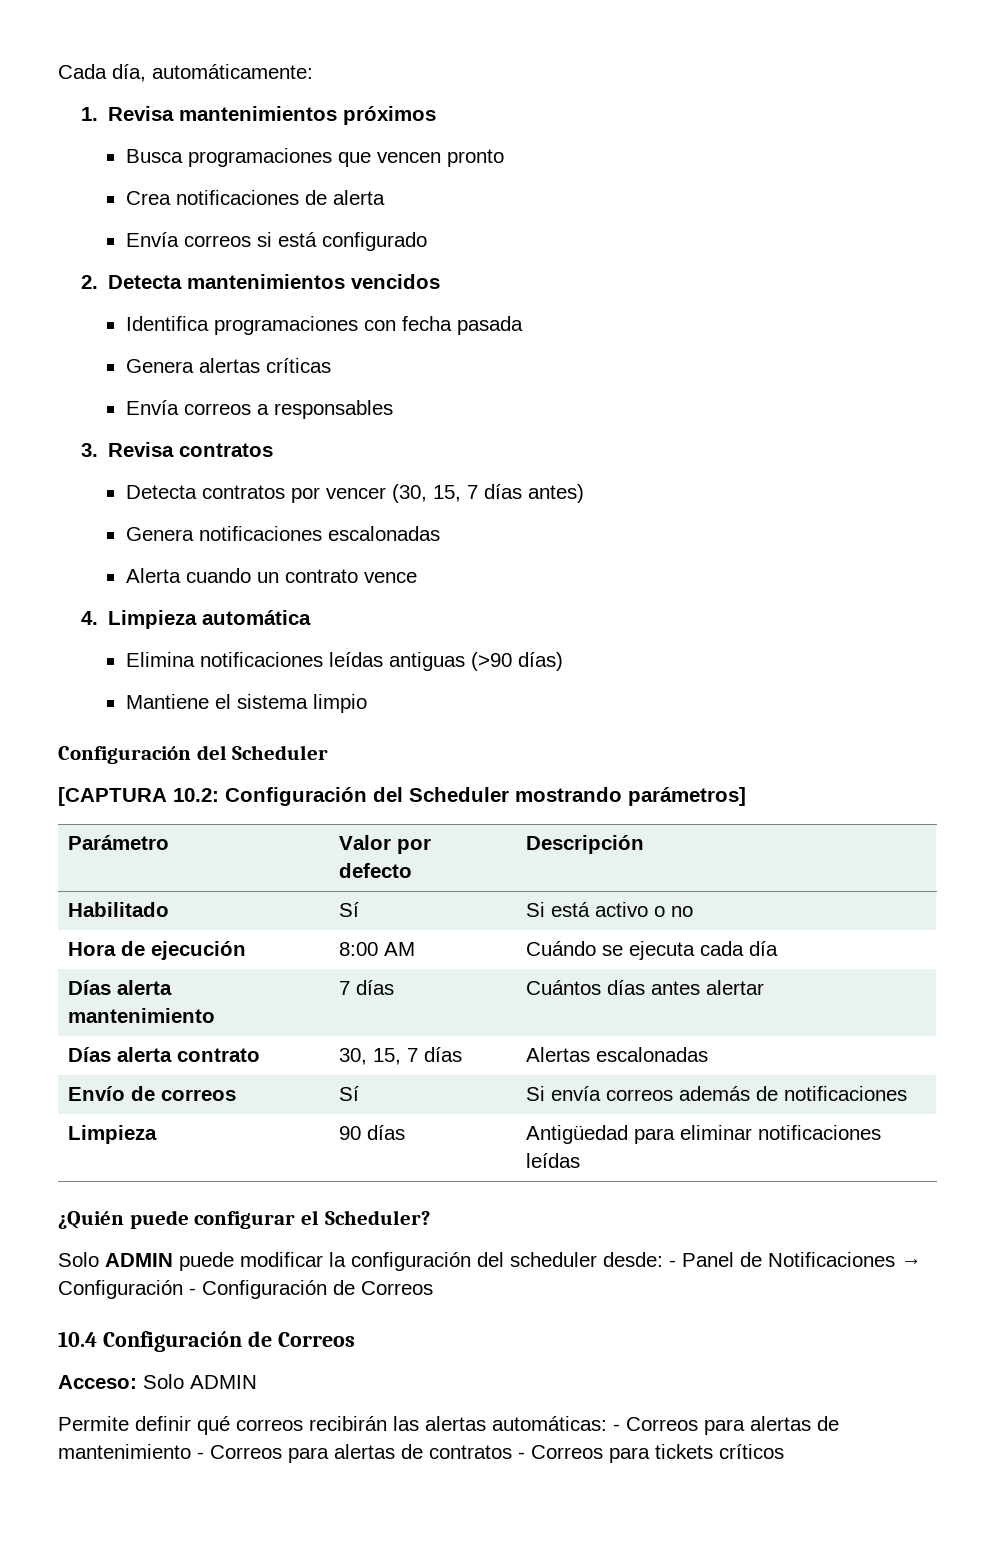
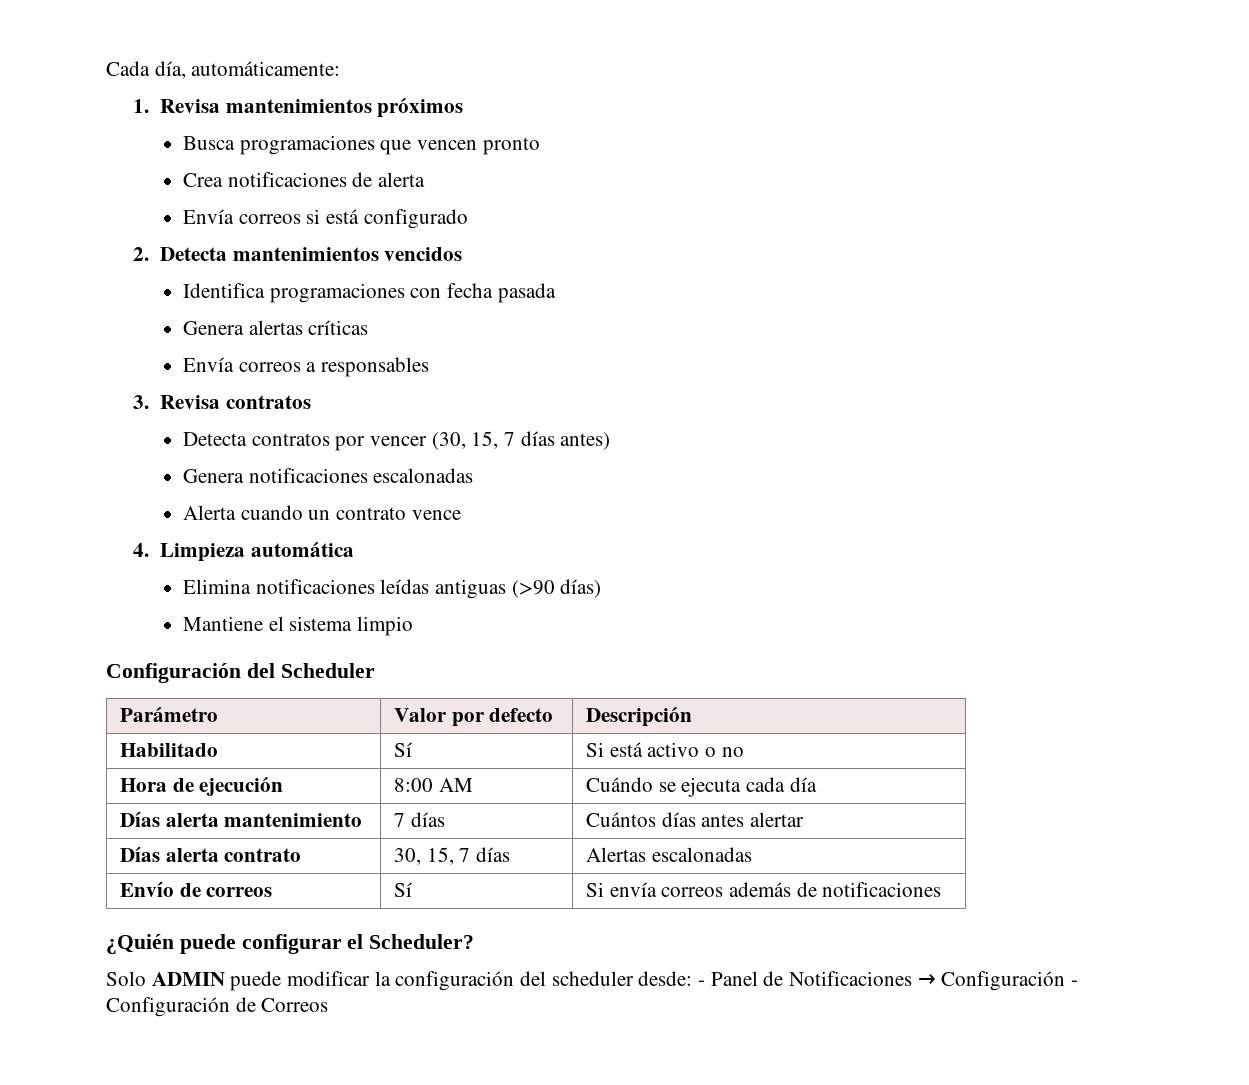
- [CAPTURA 10.2: Configuración del Scheduler mostrando parámetros]
- Limpieza | 90 días | Antigüedad para eliminar notificaciones leídas
- 10.4 Configuración de Correos
- Acceso: Solo ADMIN
- Permite definir qué correos recibirán las alertas automáticas: - Correos para alertas de mantenimiento - Correos para alertas de contratos - Correos para tickets críticos

